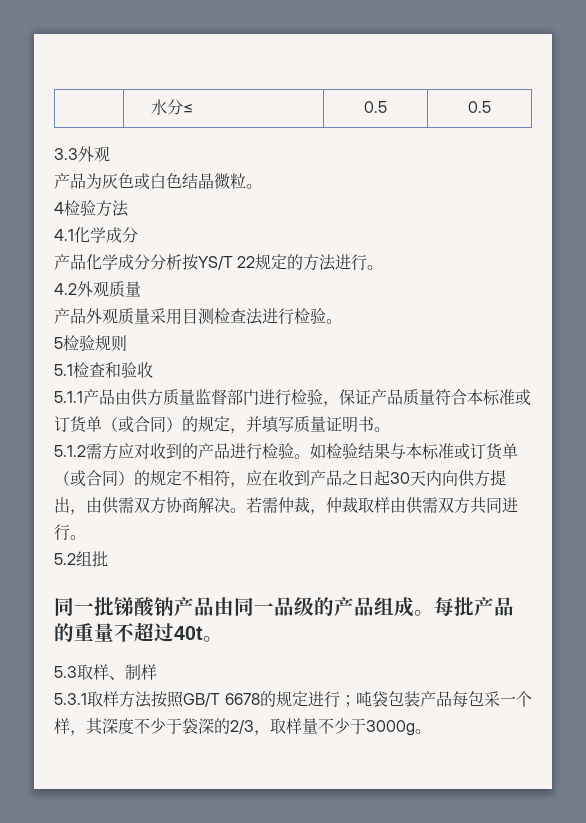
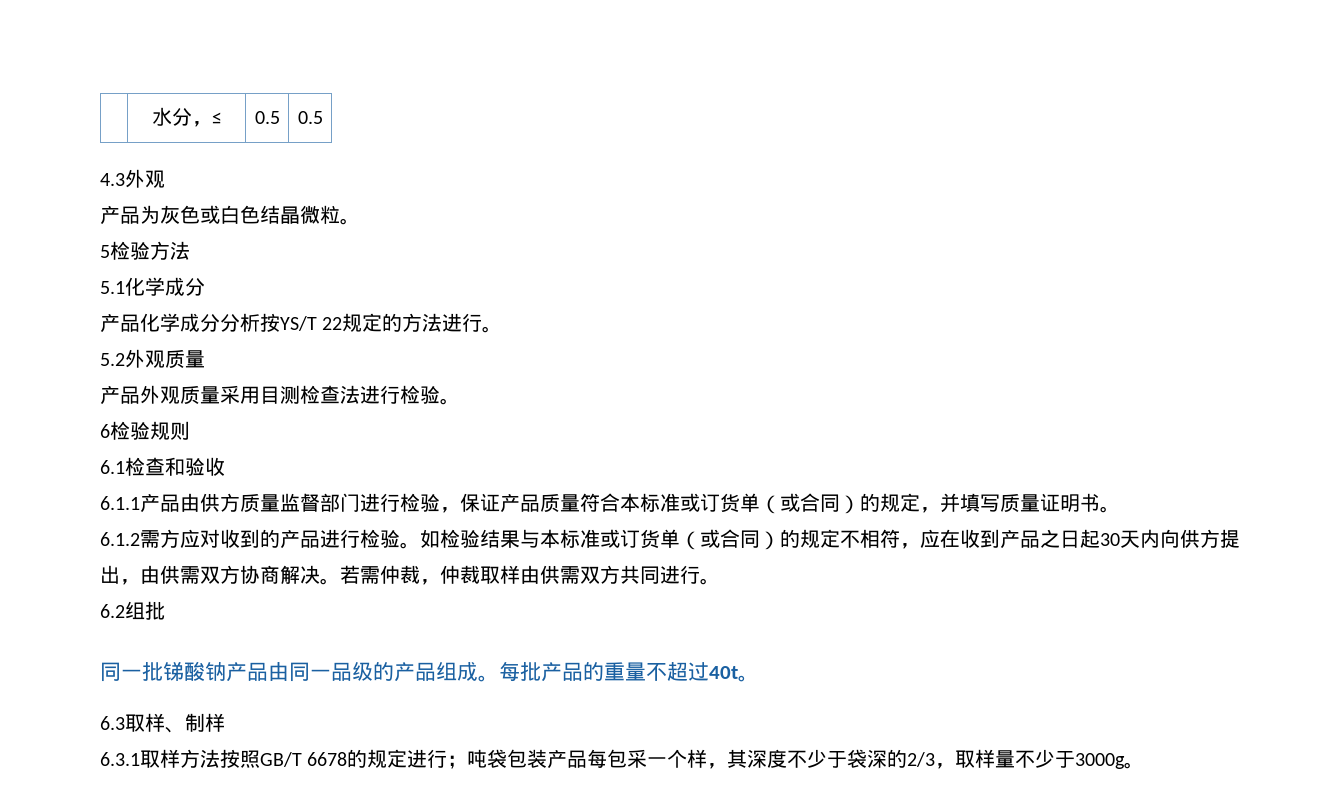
- | 水分≤ | 0.5 | 0.5
+ | 水分，≤ | 0.5 | 0.5
- 3.3外观
+ 4.3外观
- 4检验方法
+ 5检验方法
- 4.1化学成分
+ 5.1化学成分
- 4.2外观质量
+ 5.2外观质量
- 5检验规则
+ 6检验规则
- 5.1检查和验收
+ 6.1检查和验收
- 5.1.1产品由供方质量监督部门进行检验，保证产品质量符合本标准或订货单（或合同）的规定，并填写质量证明书。
+ 6.1.1产品由供方质量监督部门进行检验，保证产品质量符合本标准或订货单（或合同）的规定，并填写质量证明书。
- 5.1.2需方应对收到的产品进行检验。
+ 6.1.2需方应对收到的产品进行检验。
- 5.2组批
+ 6.2组批
- 5.3取样、制样
+ 6.3取样、制样
- 5.3.1取样方法按照GB/T 6678的规定进行；吨袋包装产品每包采一个样，其深度不少于袋深的2/3，取样量不少于3000g。
+ 6.3.1取样方法按照GB/T 6678的规定进行；吨袋包装产品每包采一个样，其深度不少于袋深的2/3，取样量不少于3000g。

